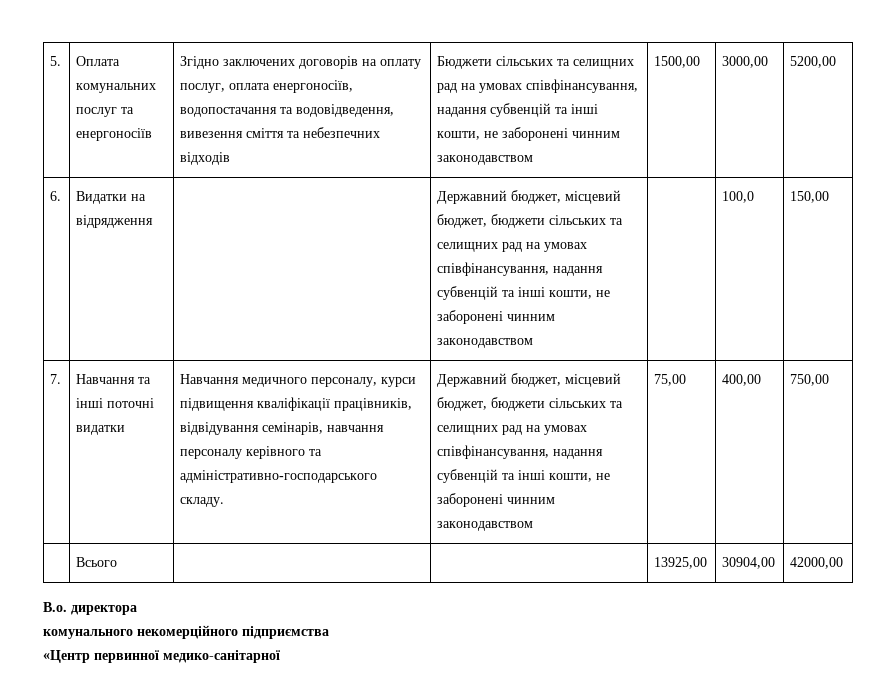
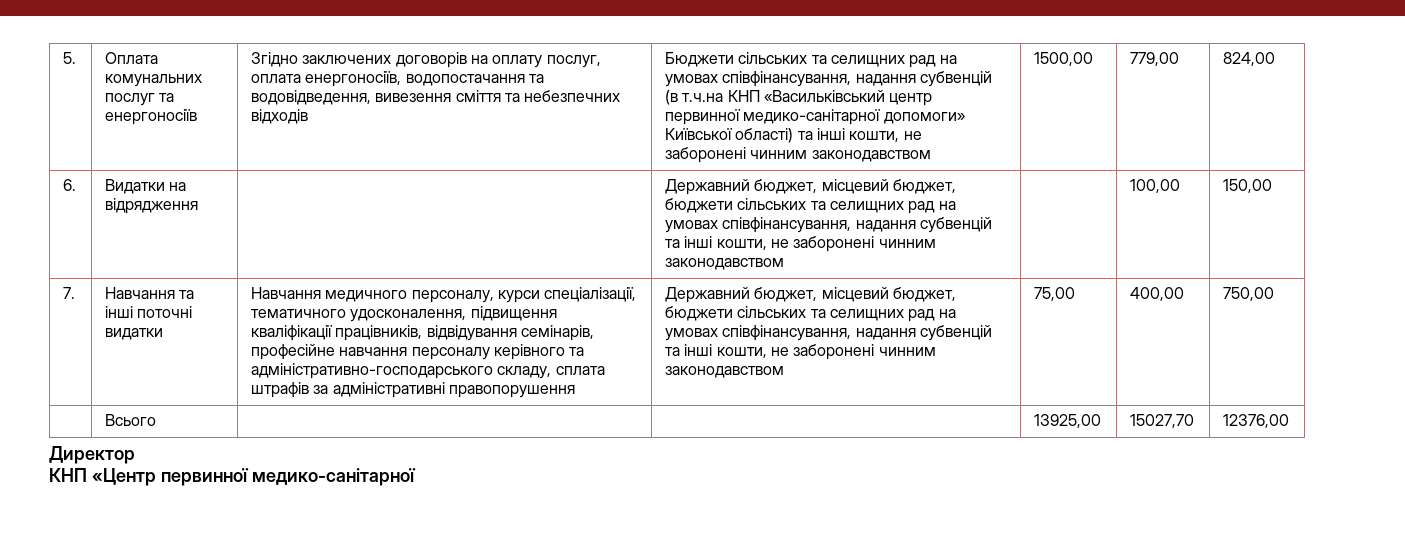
- Бюджети сільських та селищних рад на умовах співфінансування, надання субвенцій та інші кошти, не заборонені чинним законодавством
+ Бюджети сільських та селищних рад на умовах співфінансування, надання субвенцій (в т.ч.на КНП «Васильківський центр первинної медико-санітарної допомоги» Київської області) та інші кошти, не заборонені чинним законодавством
- 3000,00 | 5200,00
+ 779,00 | 824,00
- 6. | Видатки на відрядження | | Державний бюджет, місцевий бюджет, бюджети сільських та селищних рад на умовах співфінансування, надання субвенцій та інші кошти, не заборонені чинним законодавством | | 100,0 | 150,00
+ 6. | Видатки на відрядження | | Державний бюджет, місцевий бюджет, бюджети сільських та селищних рад на умовах співфінансування, надання субвенцій та інші кошти, не заборонені чинним законодавством | | 100,00 | 150,00
- Навчання медичного персоналу, курси підвищення кваліфікації працівників, відвідування семінарів, навчання персоналу керівного та адміністративно-господарського складу.
+ Навчання медичного персоналу, курси спеціалізації, тематичного удосконалення, підвищення кваліфікації працівників, відвідування семінарів, професійне навчання персоналу керівного та адміністративно-господарського складу, сплата штрафів за адміністративні правопорушення
- | Всього | | | 13925,00 | 30904,00 | 42000,00
- В.о. директора
- комунального некомерційного підприємства
- «Центр первинної медико-санітарної
+ | Всього | | | 13925,00 | 15027,70 | 12376,00
+ Директор
+ КНП «Центр первинної медико-санітарної

